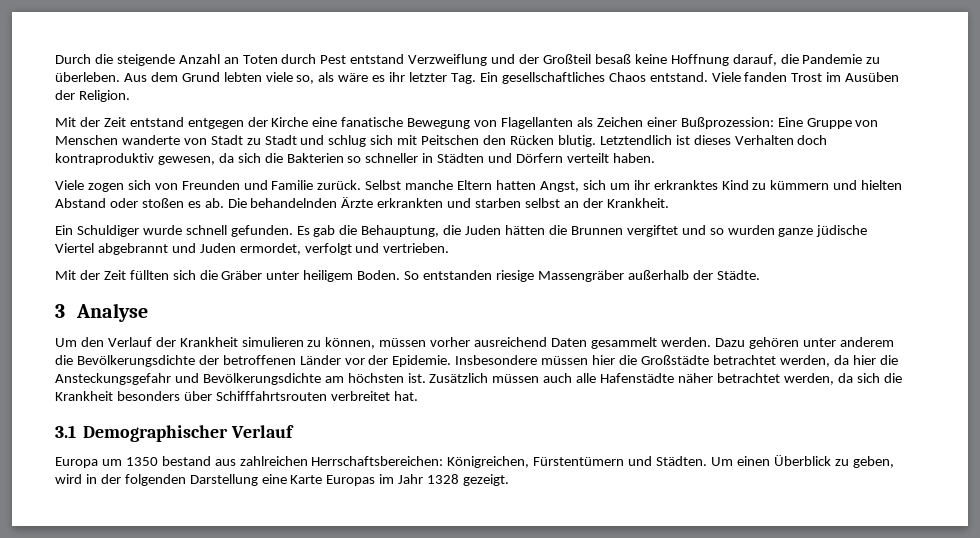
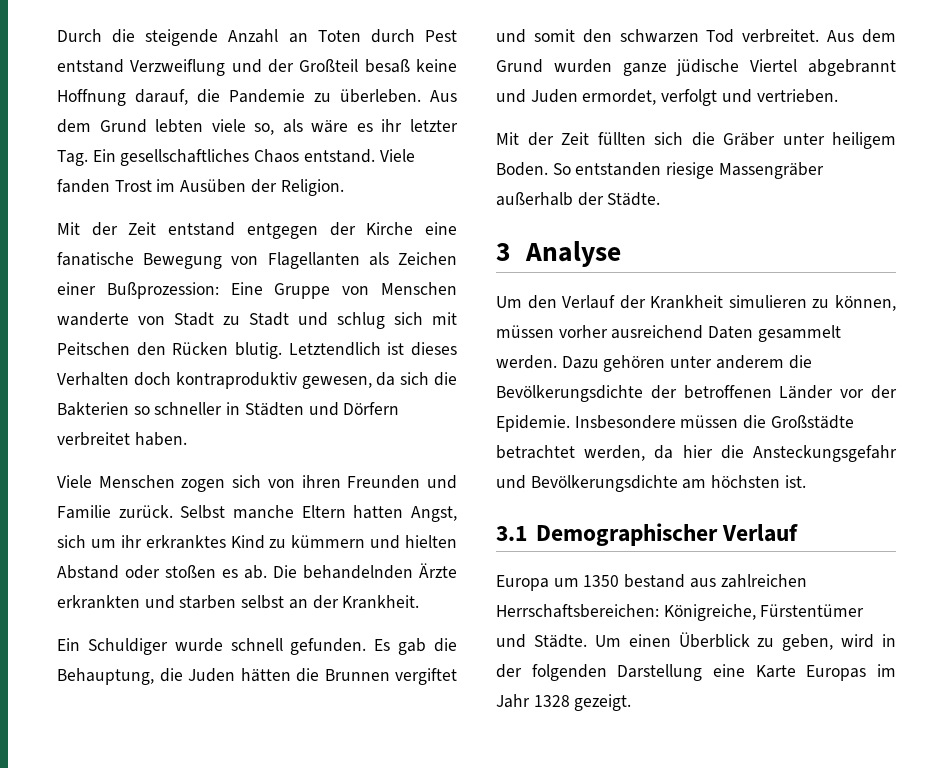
- Letztendlich ist dieses Verhalten doch kontraproduktiv gewesen, da sich die Bakterien so schneller in Städten und Dörfern verteilt haben.
+ Letztendlich ist dieses Verhalten doch kontraproduktiv gewesen, da sich die Bakterien so schneller in Städten und Dörfern verbreitet haben.
- Viele zogen sich von Freunden und Familie zurück.
+ Viele Menschen zogen sich von ihren Freunden und Familie zurück.
- Es gab die Behauptung, die Juden hätten die Brunnen vergiftet und so wurden ganze jüdische Viertel abgebrannt und Juden ermordet, verfolgt und vertrieben.
+ Es gab die Behauptung, die Juden hätten die Brunnen vergiftet und somit den schwarzen Tod verbreitet. Aus dem Grund wurden ganze jüdische Viertel abgebrannt und Juden ermordet, verfolgt und vertrieben.
- Insbesondere müssen hier die Großstädte betrachtet werden, da hier die Ansteckungsgefahr und Bevölkerungsdichte am höchsten ist. Zusätzlich müssen auch alle Hafenstädte näher betrachtet werden, da sich die Krankheit besonders über Schifffahrtsrouten verbreitet hat.
+ Insbesondere müssen die Großstädte betrachtet werden, da hier die Ansteckungsgefahr und Bevölkerungsdichte am höchsten ist.
- Europa um 1350 bestand aus zahlreichen Herrschaftsbereichen: Königreichen, Fürstentümern und Städten.
+ Europa um 1350 bestand aus zahlreichen Herrschaftsbereichen: Königreiche, Fürstentümer und Städte.

